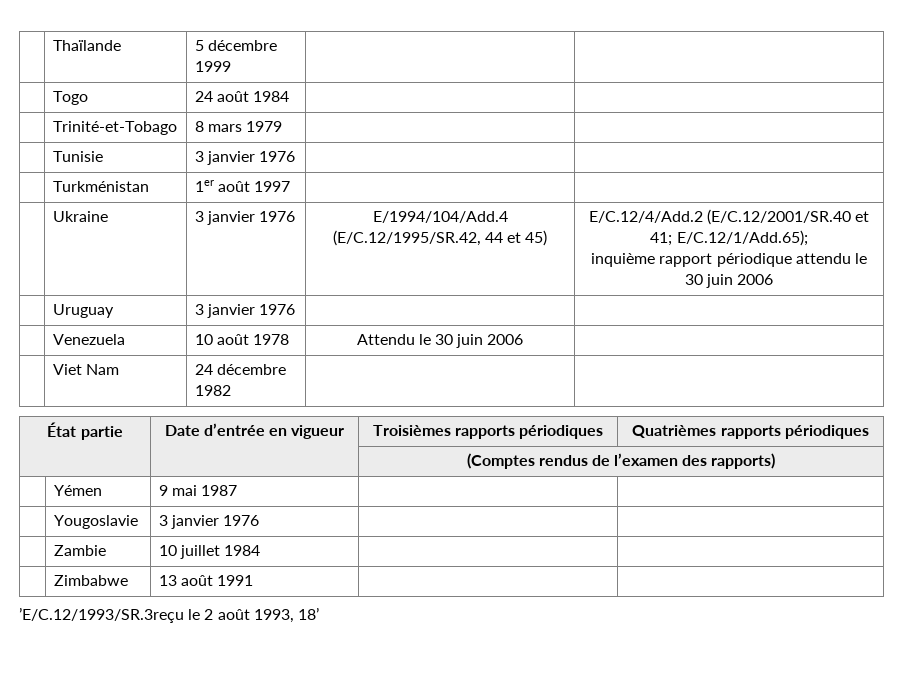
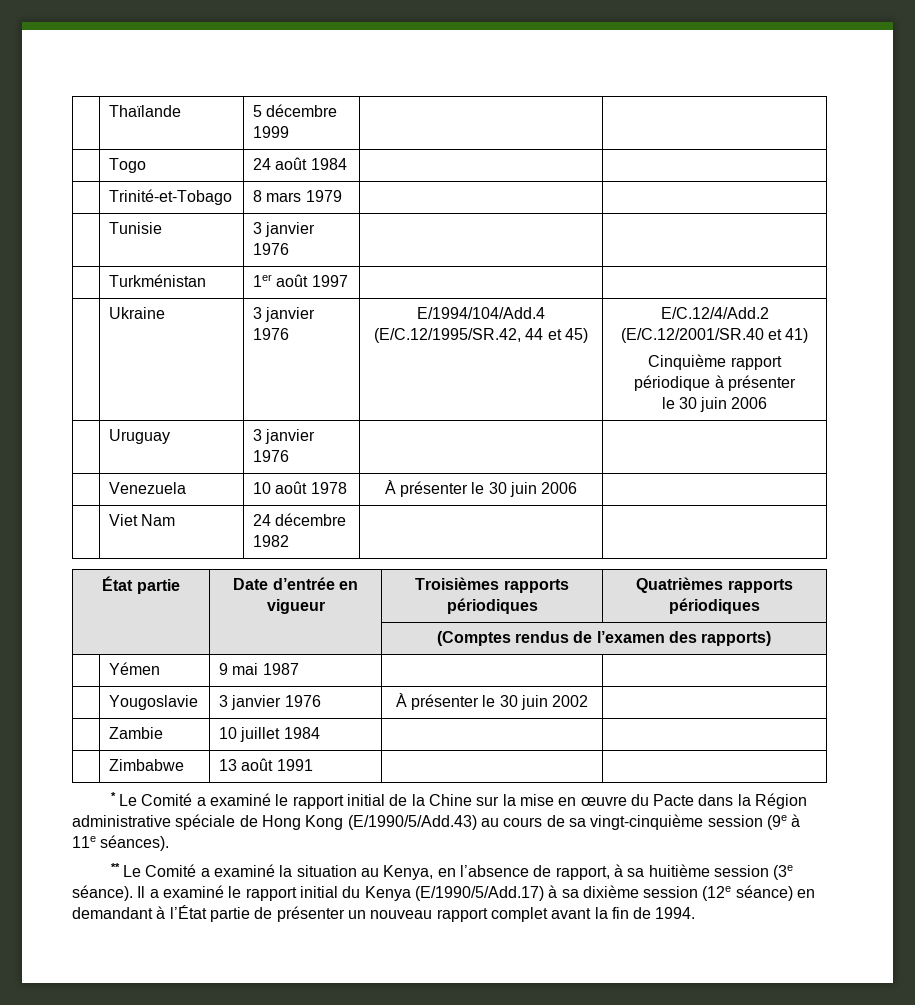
- | Ukraine | 3 janvier 1976 | E/1994/104/Add.4 (E/C.12/1995/SR.42, 44 et 45) | E/C.12/4/Add.2 (E/C.12/2001/SR.40 et 41; E/C.12/1/Add.65);
- inquième rapport périodique attendu le 30 juin 2006
+ | Ukraine | 3 janvier 1976 | E/1994/104/Add.4 (E/C.12/1995/SR.42, 44 et 45) | E/C.12/4/Add.2 (E/C.12/2001/SR.40 et 41)
+ Cinquième rapport périodique à présenter
+ le 30 juin 2006
- | Venezuela | 10 août 1978 | Attendu le 30 juin 2006 |
+ | Venezuela | 10 août 1978 | À présenter le 30 juin 2006 |
- | Yougoslavie | 3 janvier 1976 | |
+ | Yougoslavie | 3 janvier 1976 | À présenter le 30 juin 2002 |
- ’E/C.12/1993/SR.3reçu le 2 août 1993, 18’
+ * Le Comité a examiné le rapport initial de la Chine sur la mise en œuvre du Pacte dans la Région administrative spéciale de Hong Kong (E/1990/5/Add.43) au cours de sa vingt-cinquième session (9e à 11e séances).
+ ** Le Comité a examiné la situation au Kenya, en l’absence de rapport, à sa huitième session (3e séance). Il a examiné le rapport initial du Kenya (E/1990/5/Add.17) à sa dixième session (12e séance) en demandant à l’État partie de présenter un nouveau rapport complet avant la fin de 1994.

